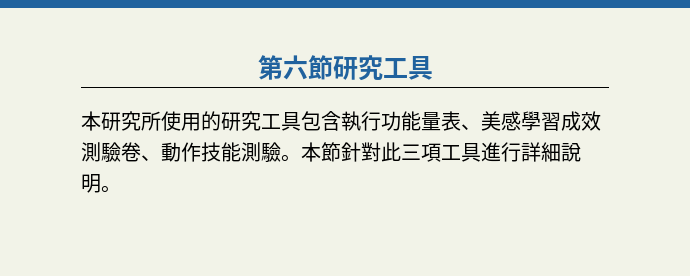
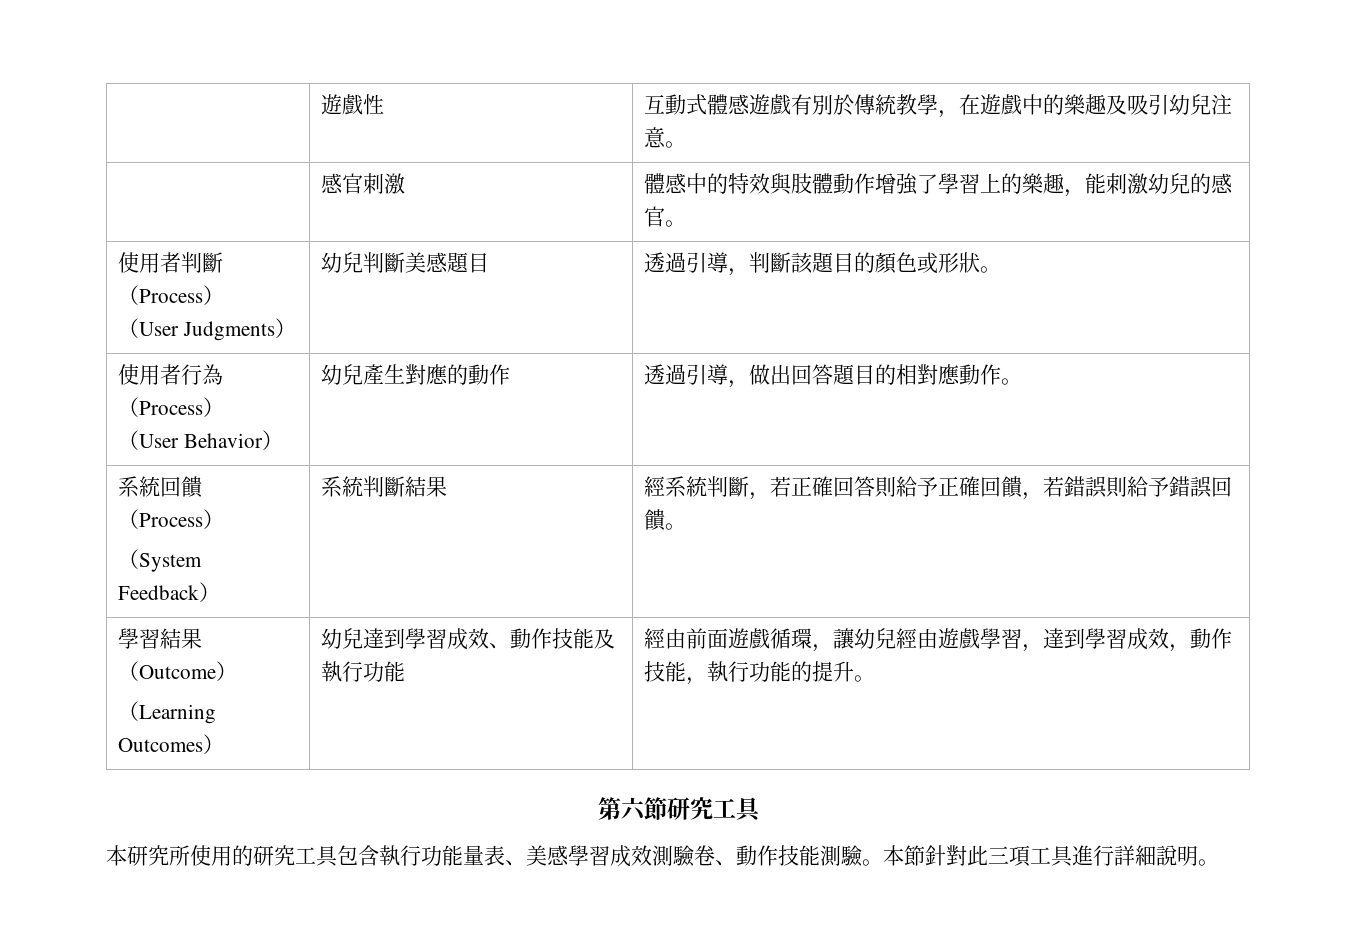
+ | 遊戲性 | 互動式體感遊戲有別於傳統教學，在遊戲中的樂趣及吸引幼兒注意。
+ | 感官刺激 | 體感中的特效與肢體動作增強了學習上的樂趣，能刺激幼兒的感官。
+ 使用者判斷（Process）
+ （User Judgments） | 幼兒判斷美感題目 | 透過引導，判斷該題目的顏色或形狀。
+ 使用者行為（Process）
+ （User Behavior） | 幼兒產生對應的動作 | 透過引導，做出回答題目的相對應動作。
+ 系統回饋（Process）
+ （System Feedback） | 系統判斷結果 | 經系統判斷，若正確回答則給予正確回饋，若錯誤則給予錯誤回饋。
+ 學習結果（Outcome）
+ （Learning Outcomes） | 幼兒達到學習成效、動作技能及執行功能 | 經由前面遊戲循環，讓幼兒經由遊戲學習，達到學習成效，動作技能，執行功能的提升。

